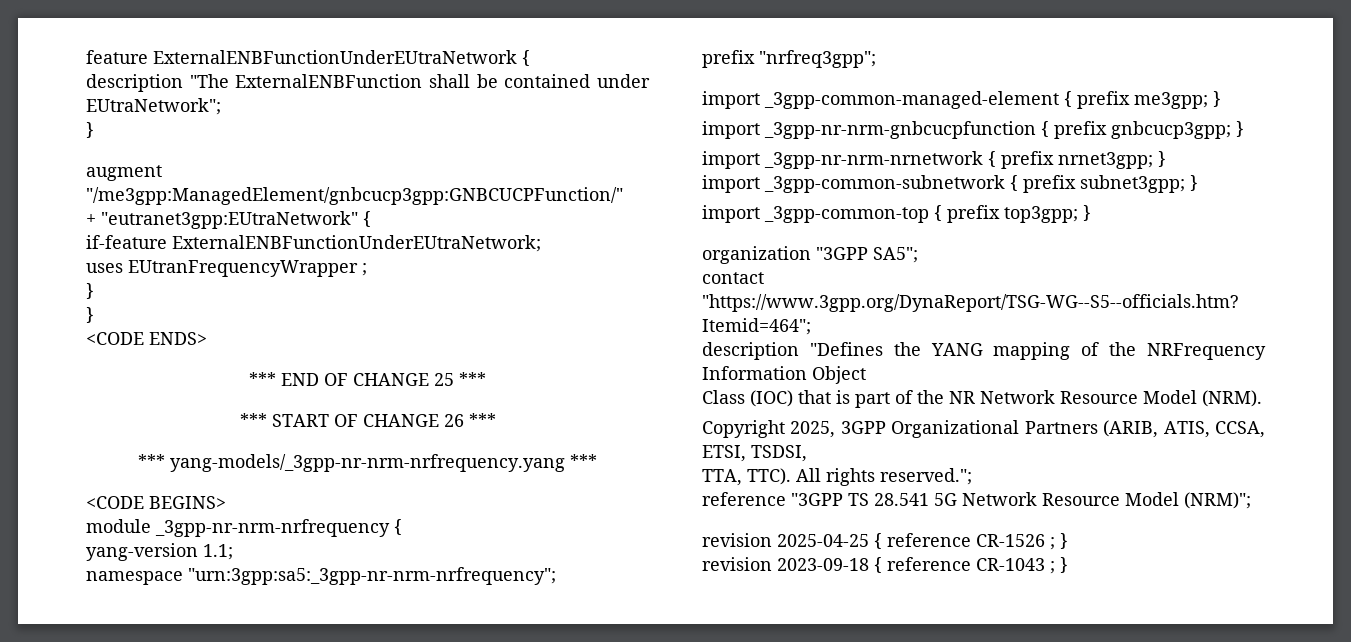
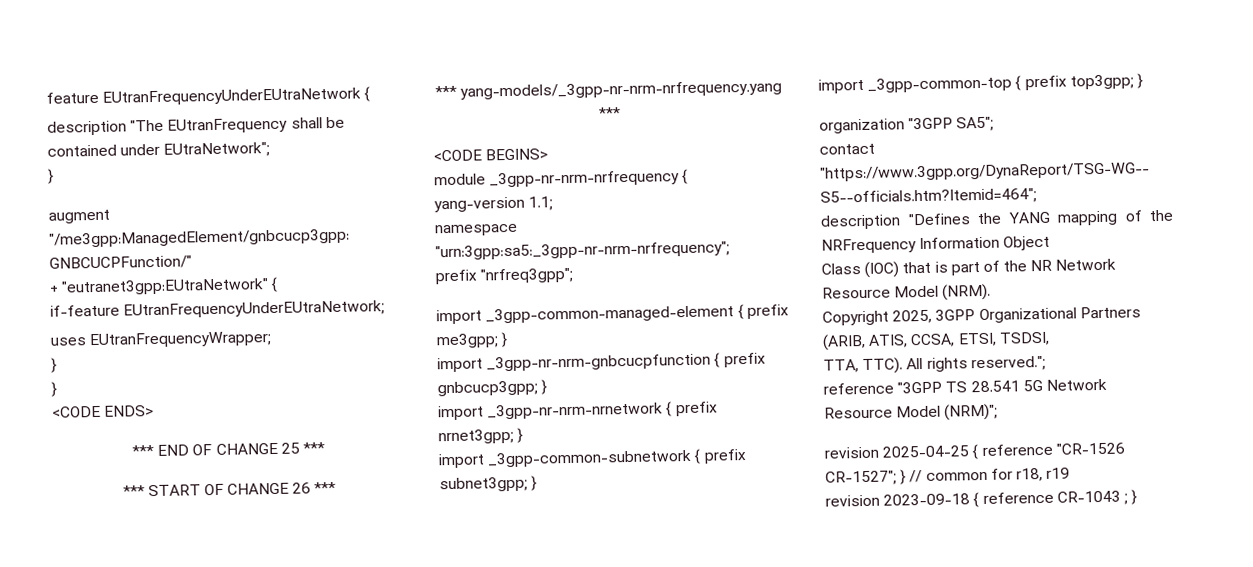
- feature ExternalENBFunctionUnderEUtraNetwork {
+ feature EUtranFrequencyUnderEUtraNetwork {
- description "The ExternalENBFunction shall be contained under EUtraNetwork";
+ description "The EUtranFrequency shall be contained under EUtraNetwork";
- if-feature ExternalENBFunctionUnderEUtraNetwork;
+ if-feature EUtranFrequencyUnderEUtraNetwork;
- uses EUtranFrequencyWrapper ;
+ uses EUtranFrequencyWrapper;
- revision 2025-04-25 { reference CR-1526 ; }
+ revision 2025-04-25 { reference "CR-1526 CR-1527"; } // common for r18, r19

